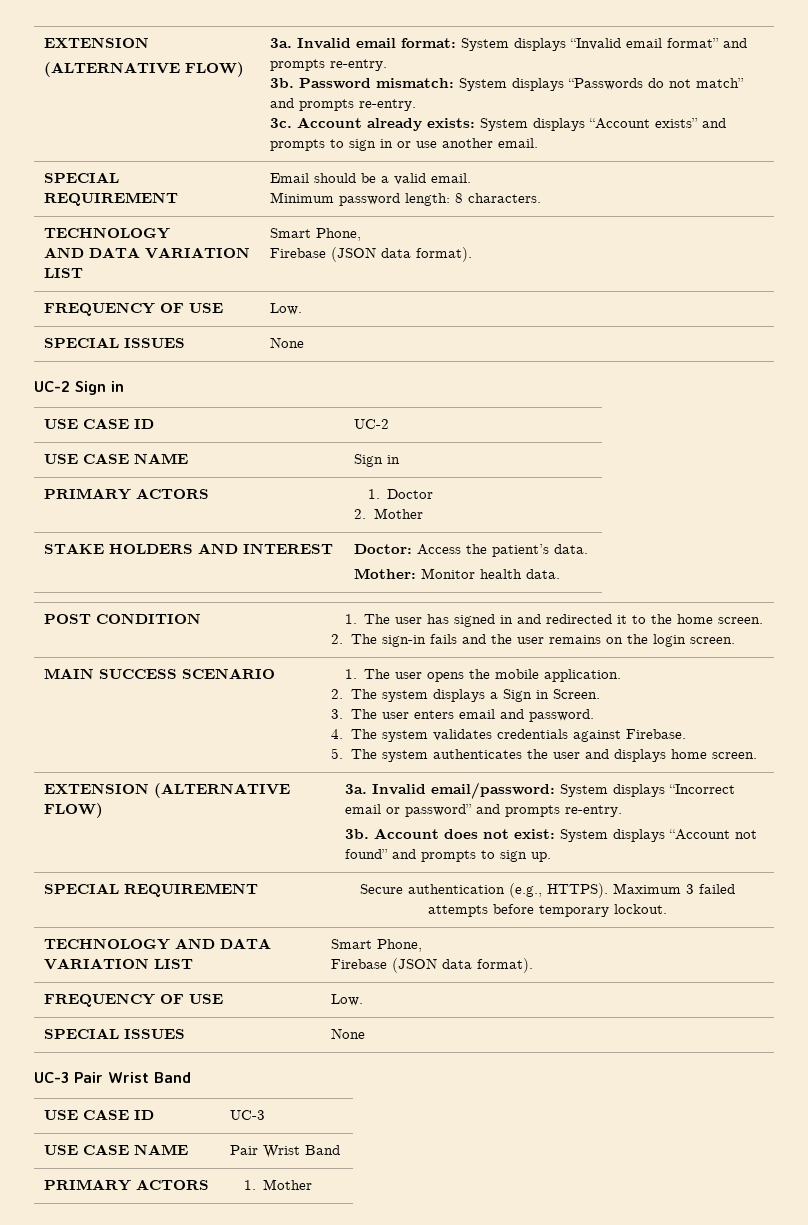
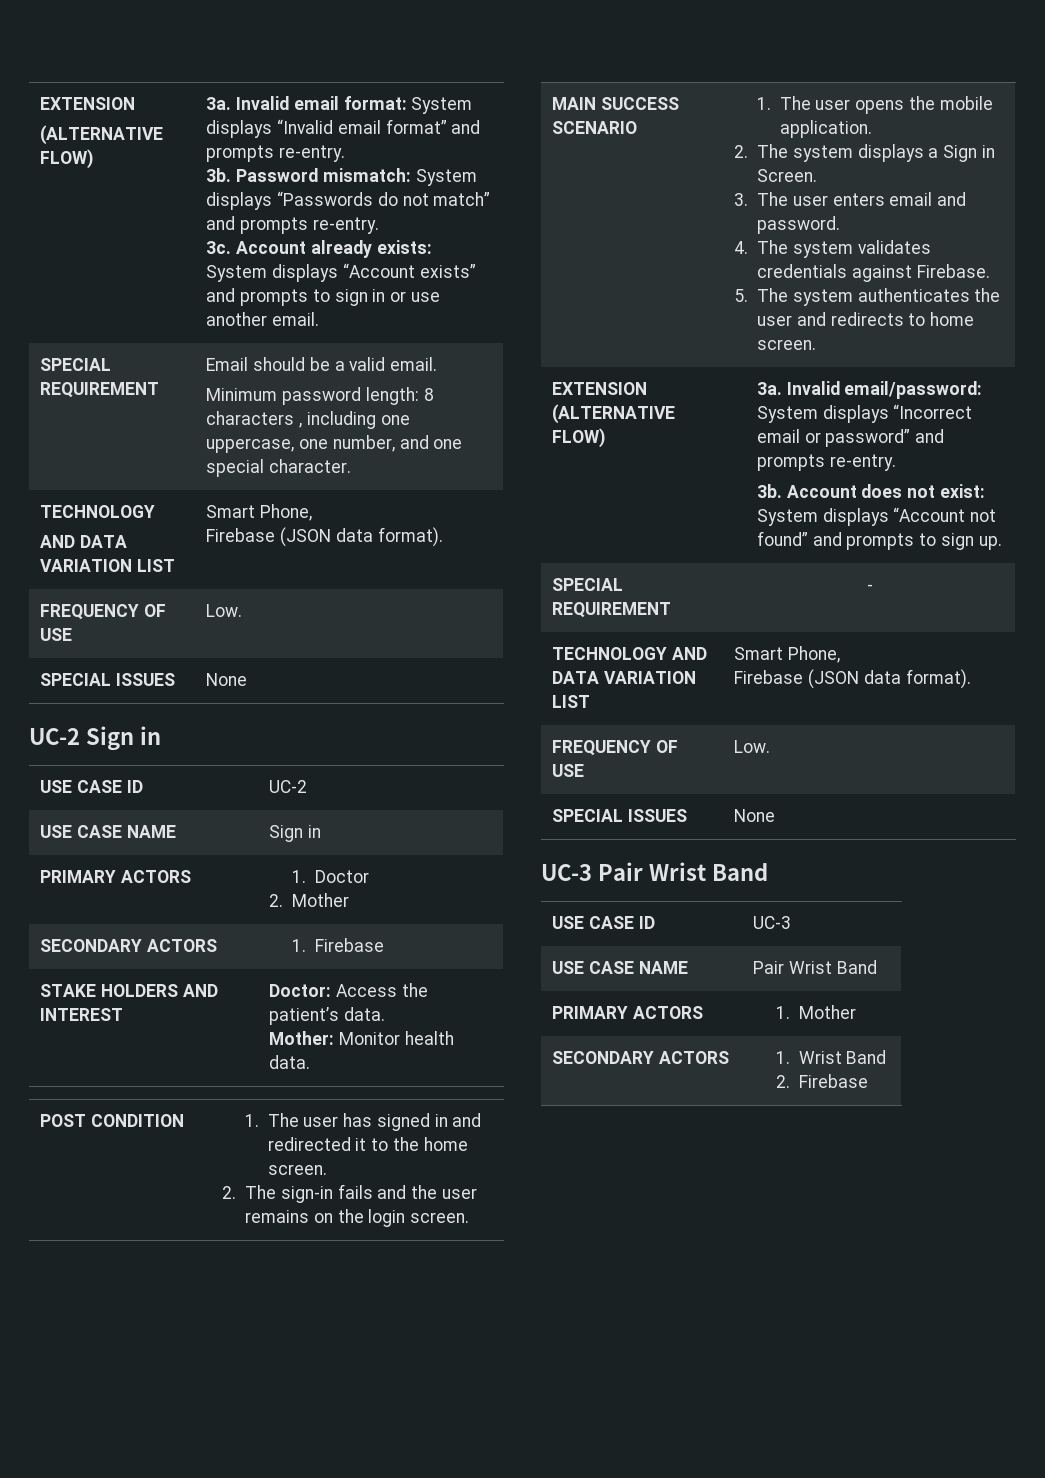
  SPECIAL REQUIREMENT | Email should be a valid email.
- Minimum password length: 8 characters.
+ Minimum password length: 8 characters , including one uppercase, one number, and one special character.
+ SECONDARY ACTORS | 1. Firebase
- 5. The system authenticates the user and displays home screen.
+ 5. The system authenticates the user and redirects to home screen.
- SPECIAL REQUIREMENT | Secure authentication (e.g., HTTPS). Maximum 3 failed attempts before temporary lockout.
+ SPECIAL REQUIREMENT | -
+ SECONDARY ACTORS | 1. Wrist Band
+ 2. Firebase

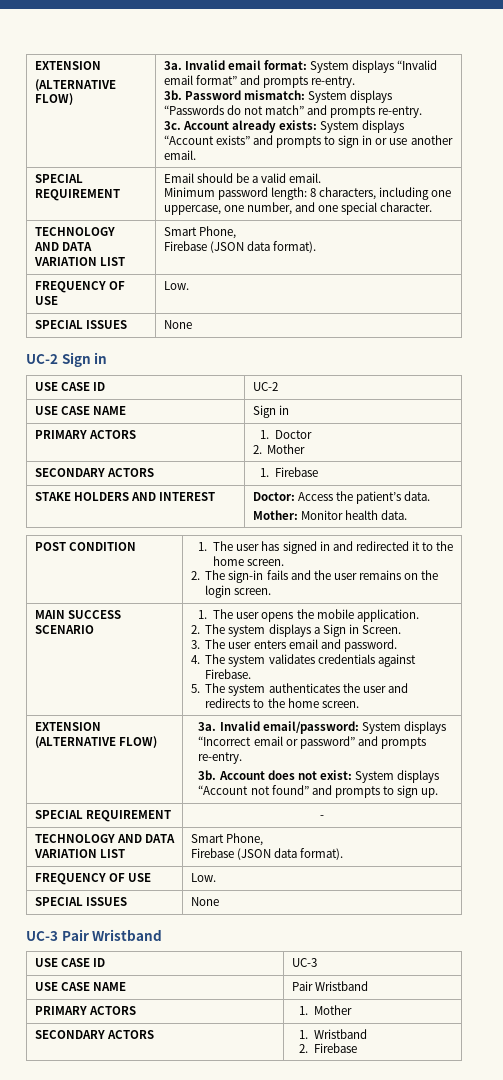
  SPECIAL REQUIREMENT | Email should be a valid email.
- Minimum password length: 8 characters , including one uppercase, one number, and one special character.
+ Minimum password length: 8 characters, including one uppercase, one number, and one special character.
- 5. The system authenticates the user and redirects to home screen.
+ 5. The system authenticates the user and redirects to the home screen.
- UC-3 Pair Wrist Band
+ UC-3 Pair Wristband
- USE CASE NAME | Pair Wrist Band
+ USE CASE NAME | Pair Wristband
- SECONDARY ACTORS | 1. Wrist Band
+ SECONDARY ACTORS | 1. Wristband

